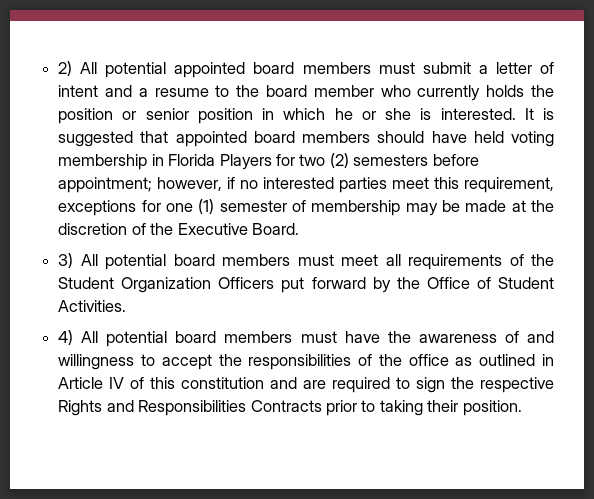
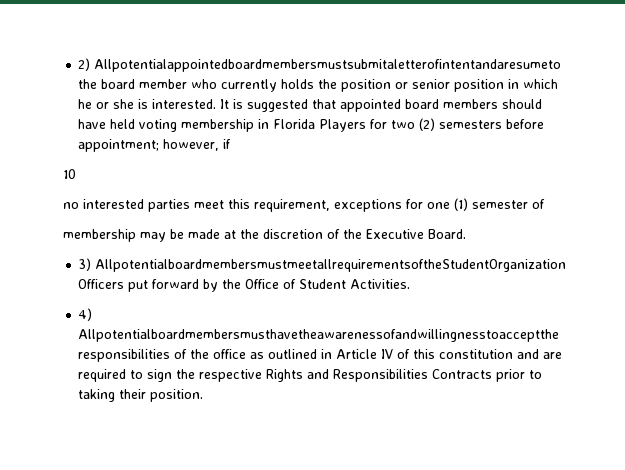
- 2) All potential appointed board members must submit a letter of intent and a resume to the board member who currently holds the position or senior position in which he or she is interested.
+ 2) Allpotentialappointedboardmembersmustsubmitaletterofintentandaresumeto the board member who currently holds the position or senior position in which he or she is interested.
- It is suggested that appointed board members should have held voting membership in Florida Players for two (2) semesters before appointment; however, if no interested parties meet this requirement, exceptions for one (1) semester of membership may be made at the discretion of the Executive Board.
+ It is suggested that appointed board members should have held voting membership in Florida Players for two (2) semesters before appointment; however, if
+ 10
+ no interested parties meet this requirement, exceptions for one (1) semester of
+ membership may be made at the discretion of the Executive Board.
- 3) All potential board members must meet all requirements of the Student Organization Officers put forward by the Office of Student Activities.
+ 3) AllpotentialboardmembersmustmeetallrequirementsoftheStudentOrganization Officers put forward by the Office of Student Activities.
- 4) All potential board members must have the awareness of and willingness to accept the responsibilities of the office as outlined in Article IV of this constitution and are required to sign the respective Rights and Responsibilities Contracts prior to taking their position.
+ 4) Allpotentialboardmembersmusthavetheawarenessofandwillingnesstoacceptthe responsibilities of the office as outlined in Article IV of this constitution and are required to sign the respective Rights and Responsibilities Contracts prior to taking their position.

